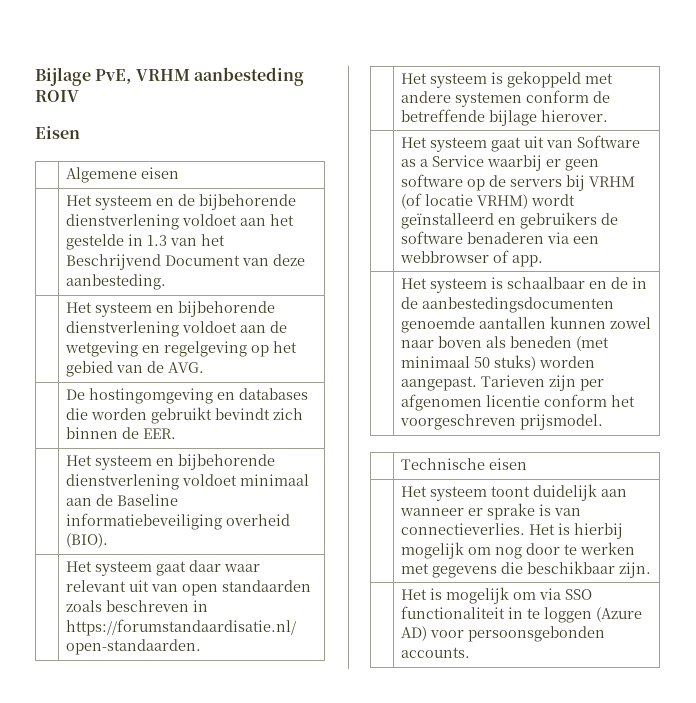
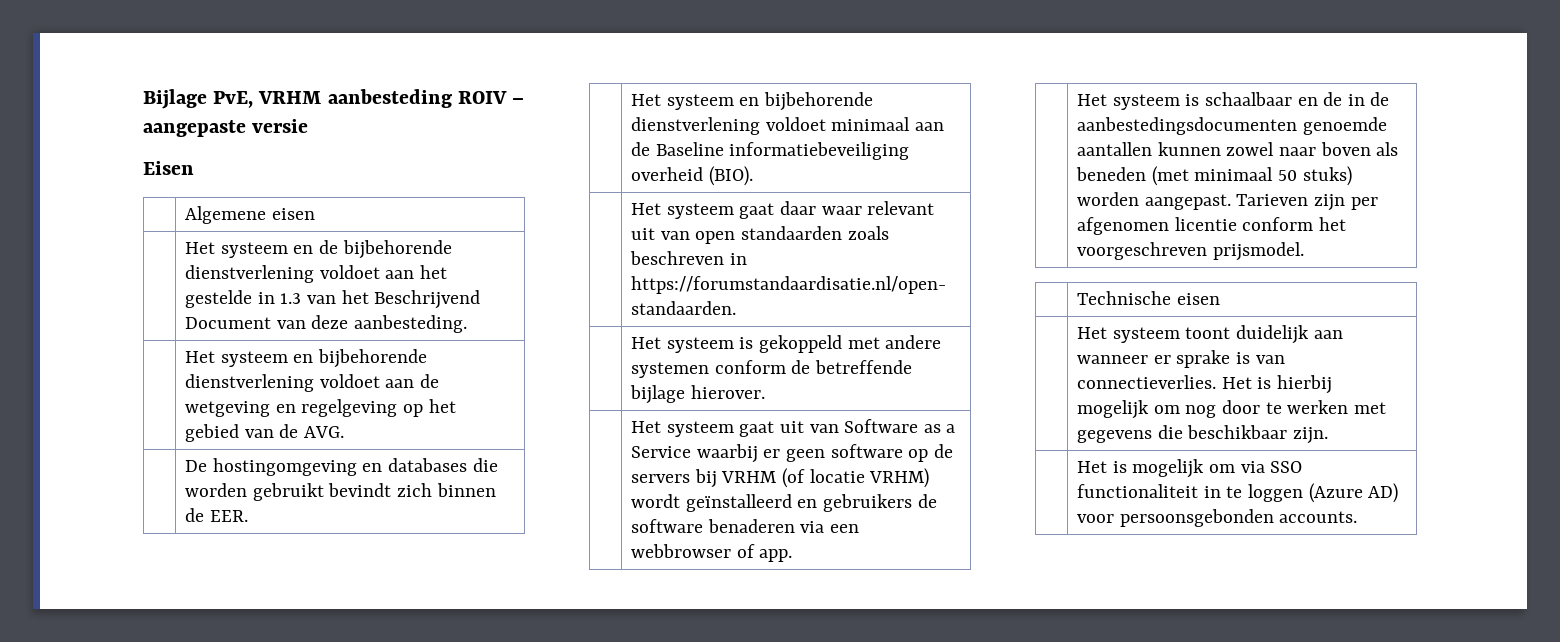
- Bijlage PvE, VRHM aanbesteding ROIV
+ Bijlage PvE, VRHM aanbesteding ROIV – aangepaste versie

